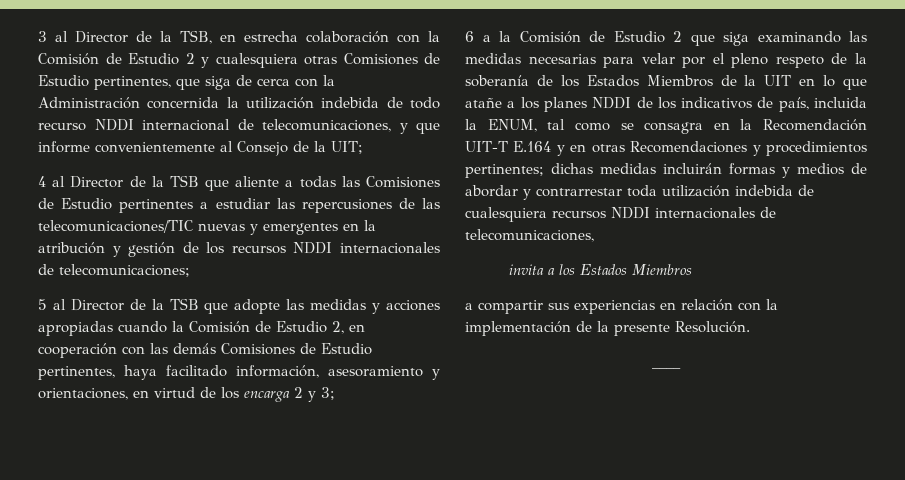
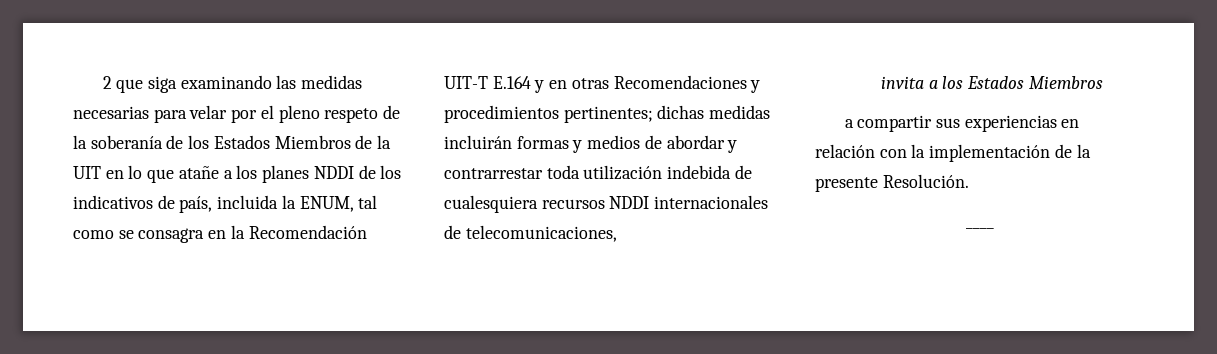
- 3 al Director de la TSB, en estrecha colaboración con la Comisión de Estudio 2 y cualesquiera otras Comisiones de Estudio pertinentes, que siga de cerca con la Administración concernida la utilización indebida de todo recurso NDDI internacional de telecomunicaciones, y que informe convenientemente al Consejo de la UIT;
- 4 al Director de la TSB que aliente a todas las Comisiones de Estudio pertinentes a estudiar las repercusiones de las telecomunicaciones/TIC nuevas y emergentes en la atribución y gestión de los recursos NDDI internacionales de telecomunicaciones;
- 5 al Director de la TSB que adopte las medidas y acciones apropiadas cuando la Comisión de Estudio 2, en cooperación con las demás Comisiones de Estudio pertinentes, haya facilitado información, asesoramiento y orientaciones, en virtud de los encarga 2 y 3;
- 6 a la Comisión de Estudio 2 que siga examinando las medidas necesarias para velar por el pleno respeto de la soberanía de los Estados Miembros de la UIT en lo que atañe a los planes NDDI de los indicativos de país, incluida la ENUM, tal como se consagra en la Recomendación UIT-T E.164 y en otras Recomendaciones y procedimientos pertinentes;
+ 2 que siga examinando las medidas necesarias para velar por el pleno respeto de la soberanía de los Estados Miembros de la UIT en lo que atañe a los planes NDDI de los indicativos de país, incluida la ENUM, tal como se consagra en la Recomendación UIT-T E.164 y en otras Recomendaciones y procedimientos pertinentes;

